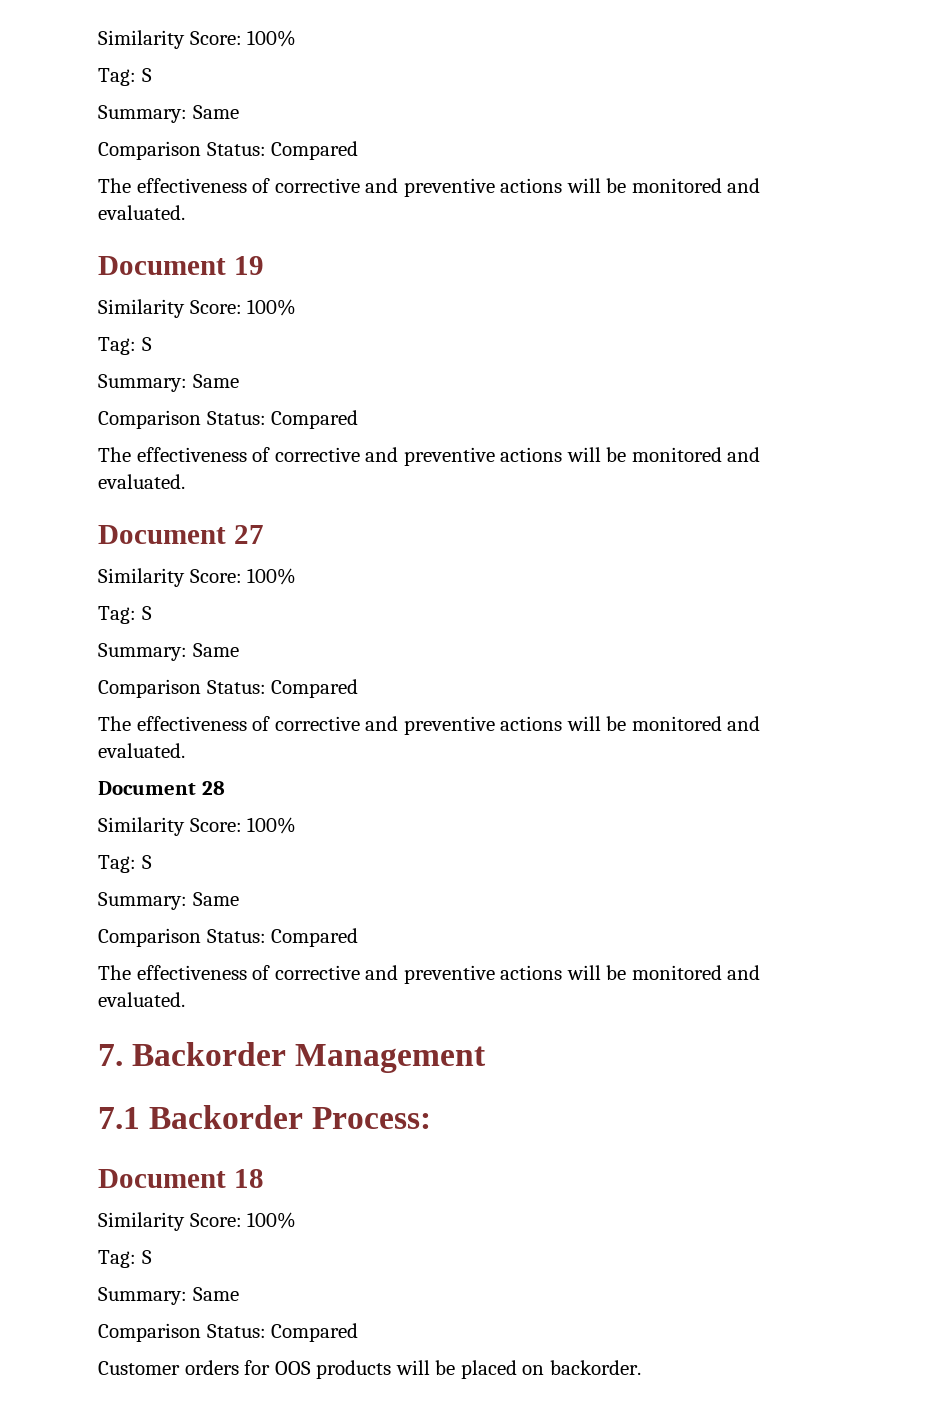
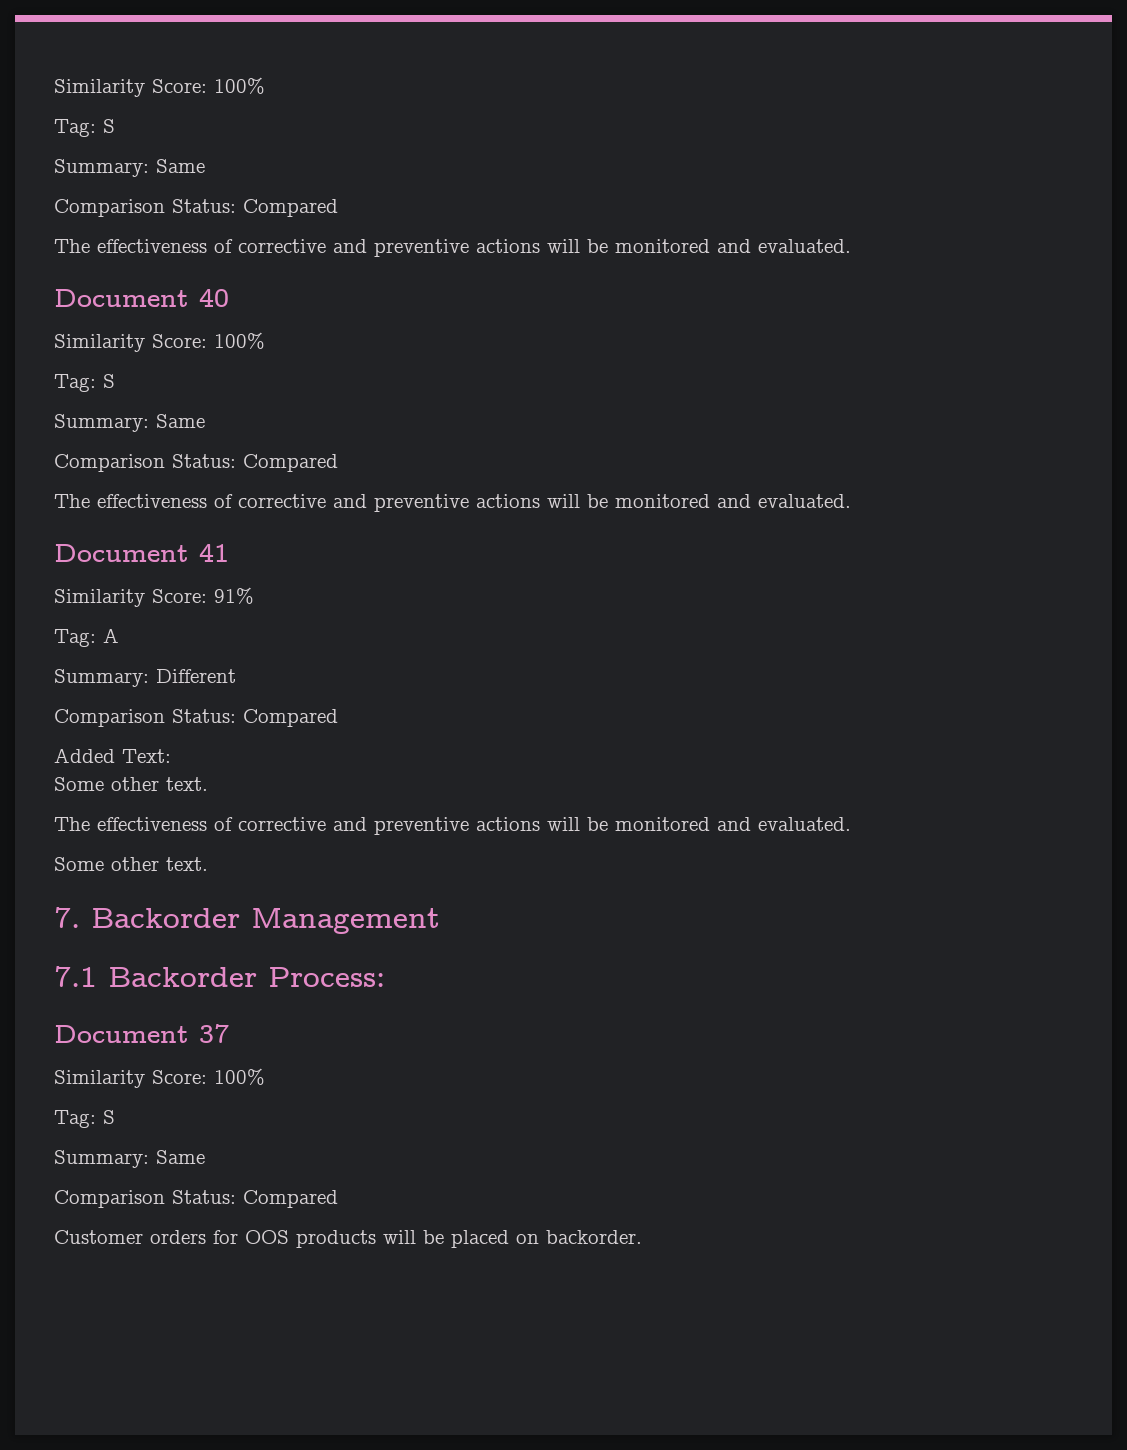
- Document 19
+ Document 40
- Document 27
- Similarity Score: 100%
- Tag: S
- Summary: Same
+ Document 41
+ Similarity Score: 91%
+ Tag: A
+ Summary: Different
  Comparison Status: Compared
+ Added Text:
+ Some other text.
  The effectiveness of corrective and preventive actions will be monitored and evaluated.
- Document 28
- Similarity Score: 100%
- Tag: S
- Summary: Same
- Comparison Status: Compared
- The effectiveness of corrective and preventive actions will be monitored and evaluated.
+ Some other text.
- Document 18
+ Document 37

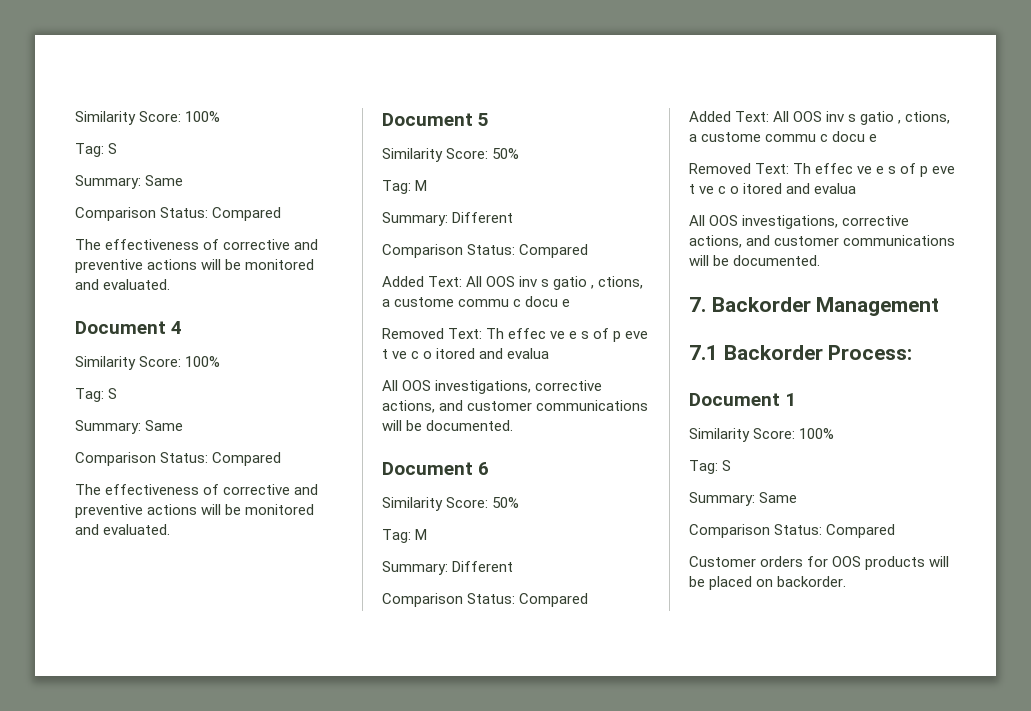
- Document 40
+ Document 4
- Document 41
- Similarity Score: 91%
- Tag: A
+ Document 5
+ Similarity Score: 50%
+ Tag: M
  Summary: Different
  Comparison Status: Compared
- Added Text:
- Some other text.
- The effectiveness of corrective and preventive actions will be monitored and evaluated.
- Some other text.
+ Added Text: All OOS inv s gatio , ctions, a custome commu c docu e
+ Removed Text: Th effec ve e s of p eve t ve c o itored and evalua
+ All OOS investigations, corrective actions, and customer communications will be documented.
+ Document 6
+ Similarity Score: 50%
+ Tag: M
+ Summary: Different
+ Comparison Status: Compared
+ Added Text: All OOS inv s gatio , ctions, a custome commu c docu e
+ Removed Text: Th effec ve e s of p eve t ve c o itored and evalua
+ All OOS investigations, corrective actions, and customer communications will be documented.
- Document 37
+ Document 1

